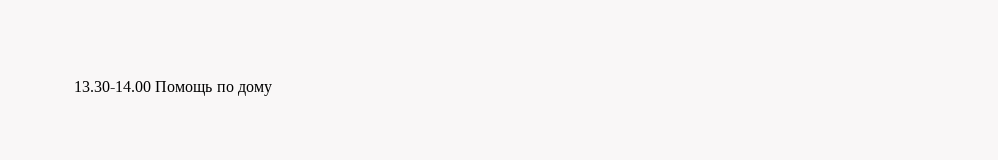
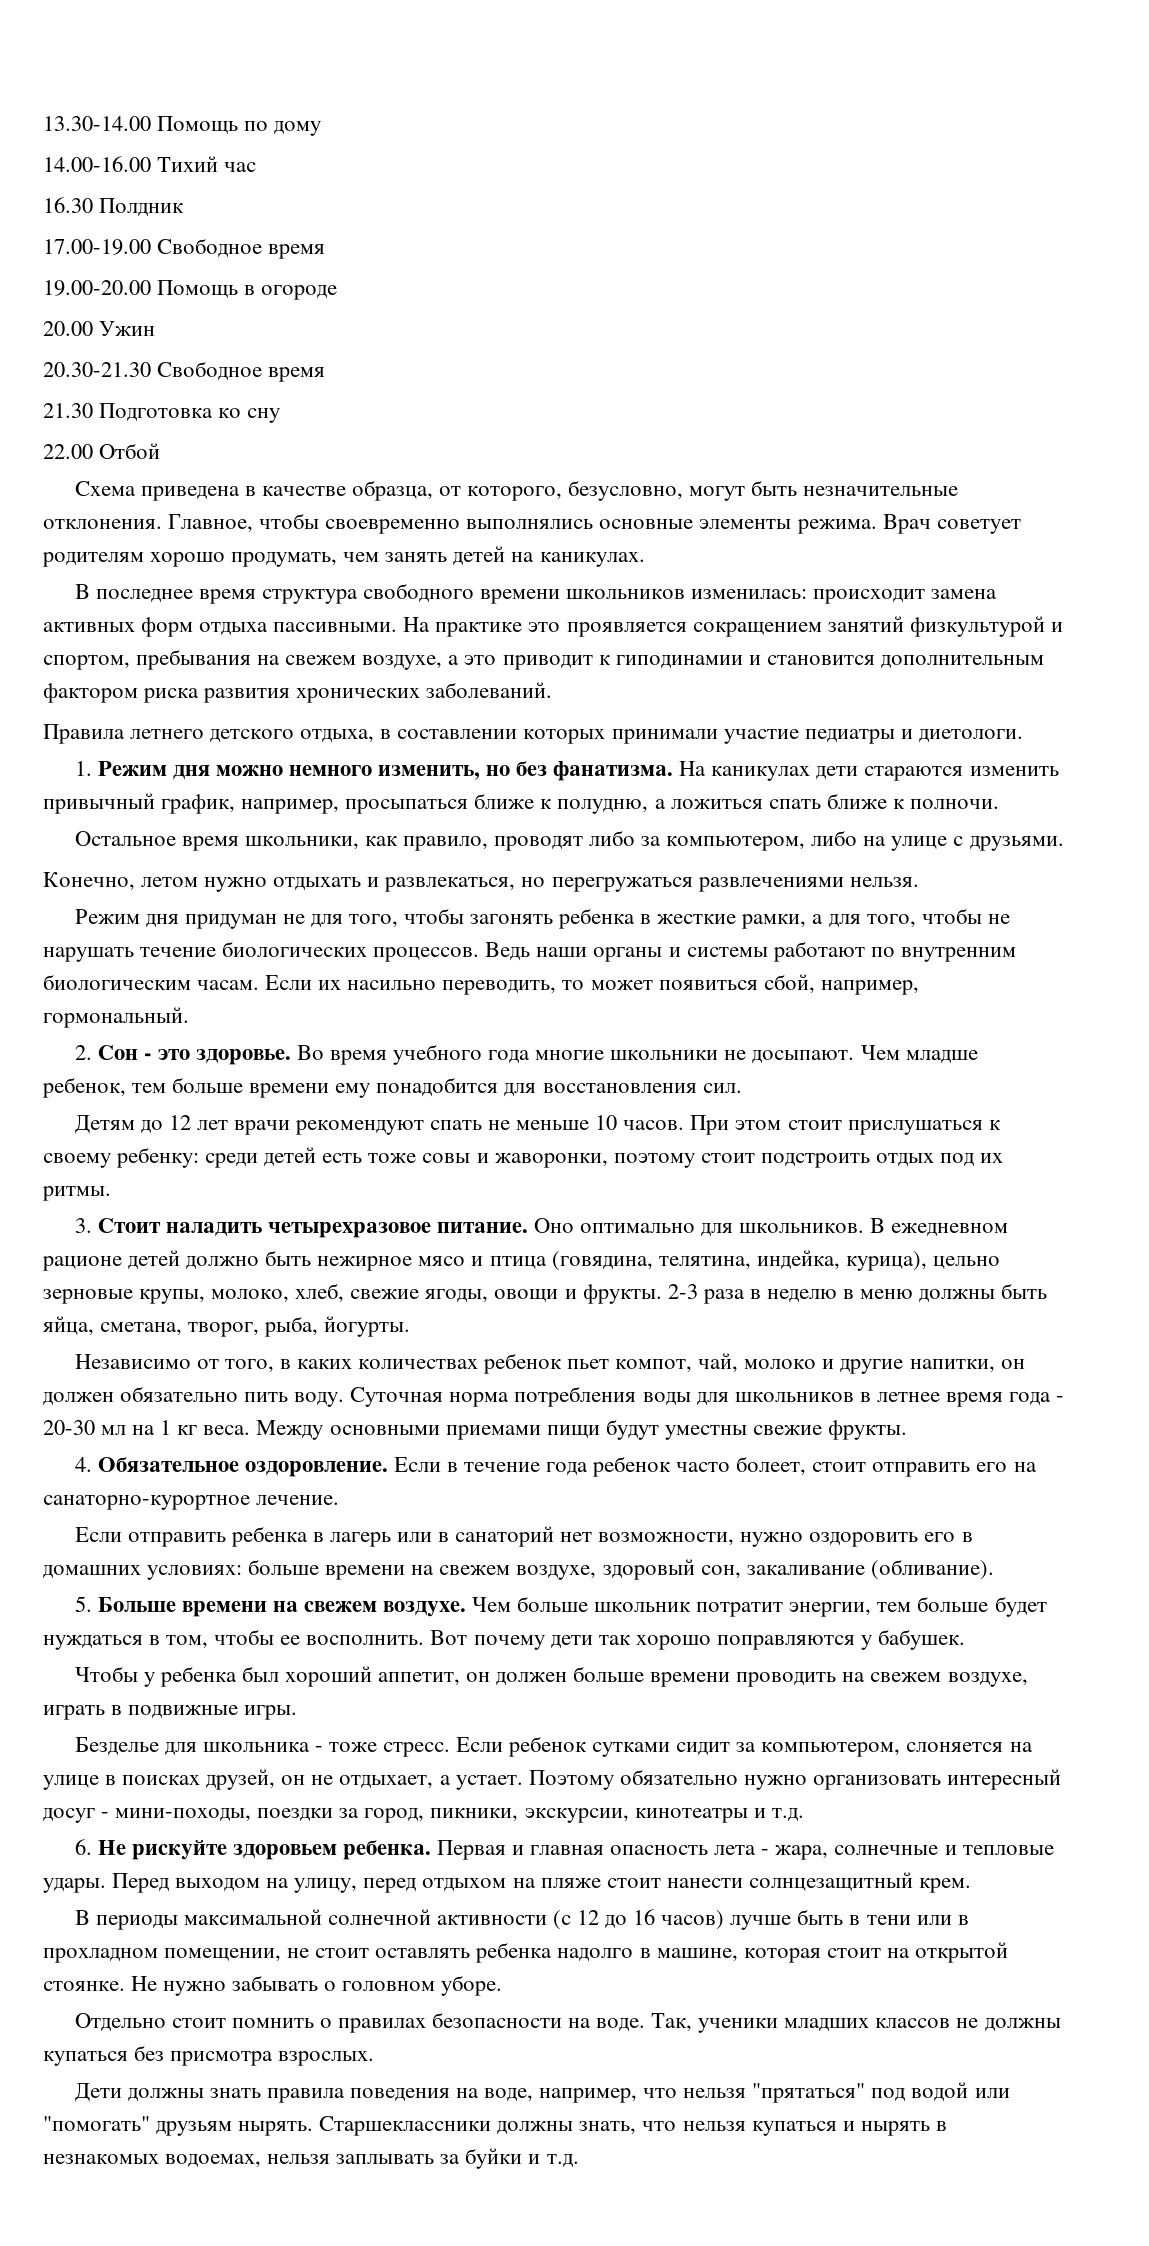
+ 14.00-16.00 Тихий час
+ 16.30 Полдник
+ 17.00-19.00 Свободное время
+ 19.00-20.00 Помощь в огороде
+ 20.00 Ужин
+ 20.30-21.30 Свободное время
+ 21.30 Подготовка ко сну
+ 22.00 Отбой
+ Схема приведена в качестве образца, от которого, безусловно, могут быть незначительные отклонения. Главное, чтобы своевременно выполнялись основные элементы режима. Врач советует родителям хорошо продумать, чем занять детей на каникулах.
+ В последнее время структура свободного времени школьников изменилась: происходит замена активных форм отдыха пассивными. На практике это проявляется сокращением занятий физкультурой и спортом, пребывания на свежем воздухе, а это приводит к гиподинамии и становится дополнительным фактором риска развития хронических заболеваний.
+ Правила летнего детского отдыха, в составлении которых принимали участие педиатры и диетологи.
+ 1. Режим дня можно немного изменить, но без фанатизма. На каникулах дети стараются изменить привычный график, например, просыпаться ближе к полудню, а ложиться спать ближе к полночи.
+ Остальное время школьники, как правило, проводят либо за компьютером, либо на улице с друзьями.
+ Конечно, летом нужно отдыхать и развлекаться, но перегружаться развлечениями нельзя.
+ Режим дня придуман не для того, чтобы загонять ребенка в жесткие рамки, а для того, чтобы не нарушать течение биологических процессов. Ведь наши органы и системы работают по внутренним биологическим часам. Если их насильно переводить, то может появиться сбой, например, гормональный.
+ 2. Сон - это здоровье. Во время учебного года многие школьники не досыпают. Чем младше ребенок, тем больше времени ему понадобится для восстановления сил.
+ Детям до 12 лет врачи рекомендуют спать не меньше 10 часов. При этом стоит прислушаться к своему ребенку: среди детей есть тоже совы и жаворонки, поэтому стоит подстроить отдых под их ритмы.
+ 3. Стоит наладить четырехразовое питание. Оно оптимально для школьников. В ежедневном рационе детей должно быть нежирное мясо и птица (говядина, телятина, индейка, курица), цельно зерновые крупы, молоко, хлеб, свежие ягоды, овощи и фрукты. 2-3 раза в неделю в меню должны быть яйца, сметана, творог, рыба, йогурты.
+ Независимо от того, в каких количествах ребенок пьет компот, чай, молоко и другие напитки, он должен обязательно пить воду. Суточная норма потребления воды для школьников в летнее время года - 20-30 мл на 1 кг веса. Между основными приемами пищи будут уместны свежие фрукты.
+ 4. Обязательное оздоровление. Если в течение года ребенок часто болеет, стоит отправить его на санаторно-курортное лечение.
+ Если отправить ребенка в лагерь или в санаторий нет возможности, нужно оздоровить его в домашних условиях: больше времени на свежем воздухе, здоровый сон, закаливание (обливание).
+ 5. Больше времени на свежем воздухе. Чем больше школьник потратит энергии, тем больше будет нуждаться в том, чтобы ее восполнить. Вот почему дети так хорошо поправляются у бабушек.
+ Чтобы у ребенка был хороший аппетит, он должен больше времени проводить на свежем воздухе, играть в подвижные игры.
+ Безделье для школьника - тоже стресс. Если ребенок сутками сидит за компьютером, слоняется на улице в поисках друзей, он не отдыхает, а устает. Поэтому обязательно нужно организовать интересный досуг - мини-походы, поездки за город, пикники, экскурсии, кинотеатры и т.д.
+ 6. Не рискуйте здоровьем ребенка. Первая и главная опасность лета - жара, солнечные и тепловые удары. Перед выходом на улицу, перед отдыхом на пляже стоит нанести солнцезащитный крем.
+ В периоды максимальной солнечной активности (с 12 до 16 часов) лучше быть в тени или в прохладном помещении, не стоит оставлять ребенка надолго в машине, которая стоит на открытой стоянке. Не нужно забывать о головном уборе.
+ Отдельно стоит помнить о правилах безопасности на воде. Так, ученики младших классов не должны купаться без присмотра взрослых.
+ Дети должны знать правила поведения на воде, например, что нельзя "прятаться" под водой или "помогать" друзьям нырять. Старшеклассники должны знать, что нельзя купаться и нырять в незнакомых водоемах, нельзя заплывать за буйки и т.д.

